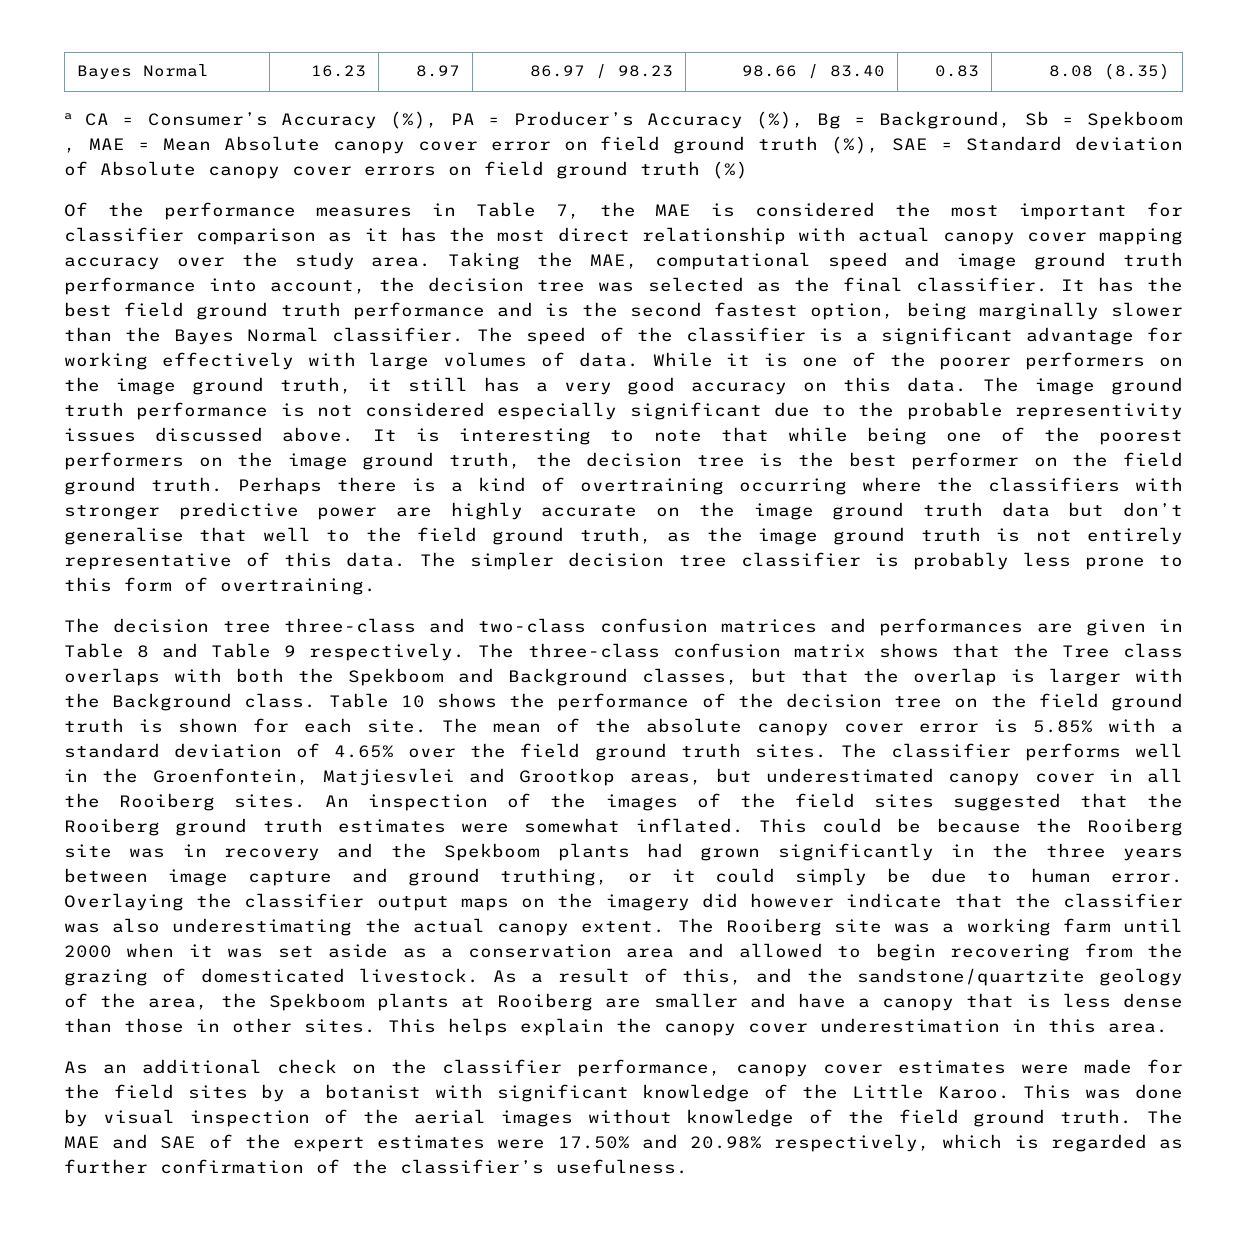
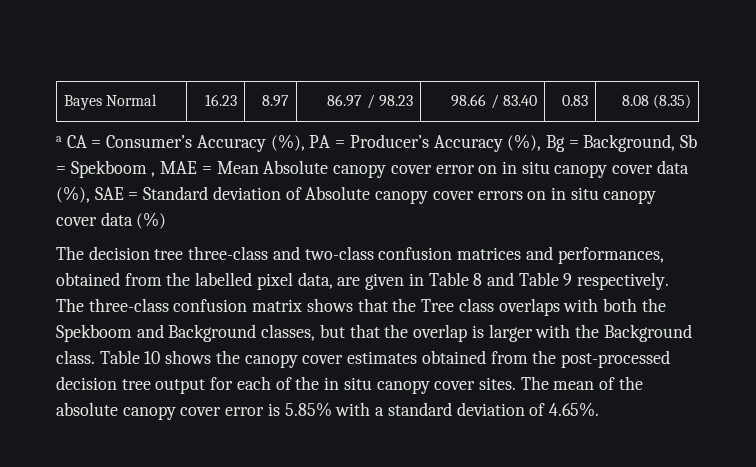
- a CA = Consumer’s Accuracy (%), PA = Producer’s Accuracy (%), Bg = Background, Sb = Spekboom , MAE = Mean Absolute canopy cover error on field ground truth (%), SAE = Standard deviation of Absolute canopy cover errors on field ground truth (%)
- Of the performance measures in Table 7, the MAE is considered the most important for classifier comparison as it has the most direct relationship with actual canopy cover mapping accuracy over the study area. Taking the MAE, computational speed and image ground truth performance into account, the decision tree was selected as the final classifier. It has the best field ground truth performance and is the second fastest option, being marginally slower than the Bayes Normal classifier. The speed of the classifier is a significant advantage for working effectively with large volumes of data. While it is one of the poorer performers on the image ground truth, it still has a very good accuracy on this data. The image ground truth performance is not considered especially significant due to the probable representivity issues discussed above. It is interesting to note that while being one of the poorest performers on the image ground truth, the decision tree is the best performer on the field ground truth. Perhaps there is a kind of overtraining occurring where the classifiers with stronger predictive power are highly accurate on the image ground truth data but don’t generalise that well to the field ground truth, as the image ground truth is not entirely representative of this data. The simpler decision tree classifier is probably less prone to this form of overtraining.
+ a CA = Consumer’s Accuracy (%), PA = Producer’s Accuracy (%), Bg = Background, Sb = Spekboom , MAE = Mean Absolute canopy cover error on in situ canopy cover data (%), SAE = Standard deviation of Absolute canopy cover errors on in situ canopy cover data (%)
- The decision tree three-class and two-class confusion matrices and performances are given in Table 8 and Table 9 respectively.
+ The decision tree three-class and two-class confusion matrices and performances, obtained from the labelled pixel data, are given in Table 8 and Table 9 respectively.
- Table 10 shows the performance of the decision tree on the field ground truth is shown for each site.
+ Table 10 shows the canopy cover estimates obtained from the post-processed decision tree output for each of the in situ canopy cover sites.
- The mean of the absolute canopy cover error is 5.85% with a standard deviation of 4.65% over the field ground truth sites. The classifier performs well in the Groenfontein, Matjiesvlei and Grootkop areas, but underestimated canopy cover in all the Rooiberg sites. An inspection of the images of the field sites suggested that the Rooiberg ground truth estimates were somewhat inflated. This could be because the Rooiberg site was in recovery and the Spekboom plants had grown significantly in the three years between image capture and ground truthing, or it could simply be due to human error. Overlaying the classifier output maps on the imagery did however indicate that the classifier was also underestimating the actual canopy extent. The Rooiberg site was a working farm until 2000 when it was set aside as a conservation area and allowed to begin recovering from the grazing of domesticated livestock. As a result of this, and the sandstone/quartzite geology of the area, the Spekboom plants at Rooiberg are smaller and have a canopy that is less dense than those in other sites. This helps explain the canopy cover underestimation in this area.
- As an additional check on the classifier performance, canopy cover estimates were made for the field sites by a botanist with significant knowledge of the Little Karoo. This was done by visual inspection of the aerial images without knowledge of the field ground truth. The MAE and SAE of the expert estimates were 17.50% and 20.98% respectively, which is regarded as further confirmation of the classifier’s usefulness.
+ The mean of the absolute canopy cover error is 5.85% with a standard deviation of 4.65%.

